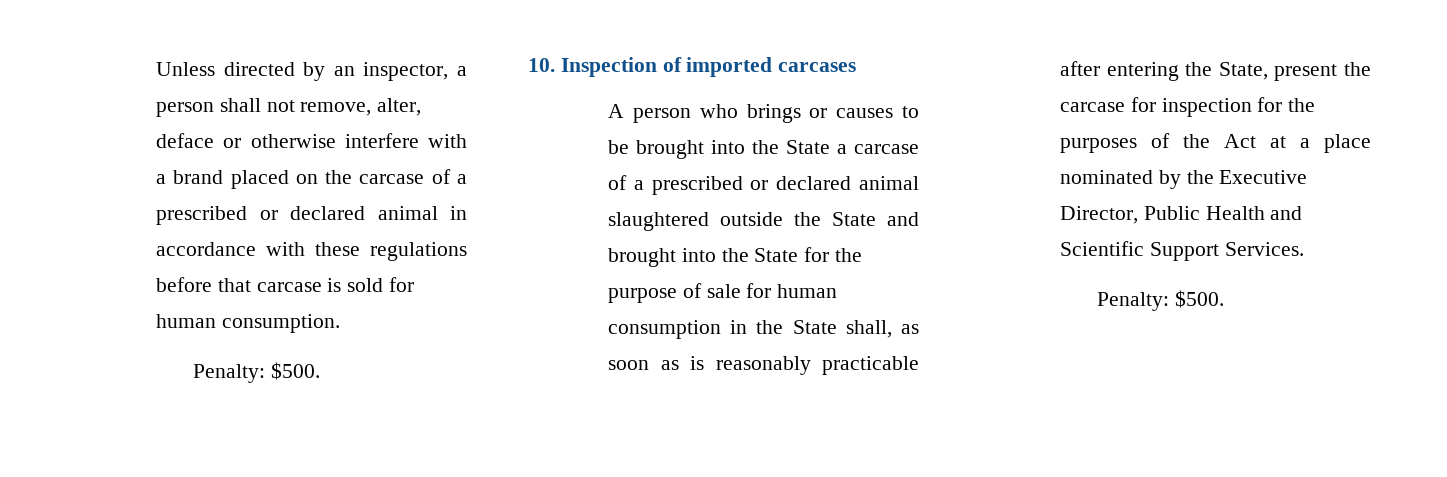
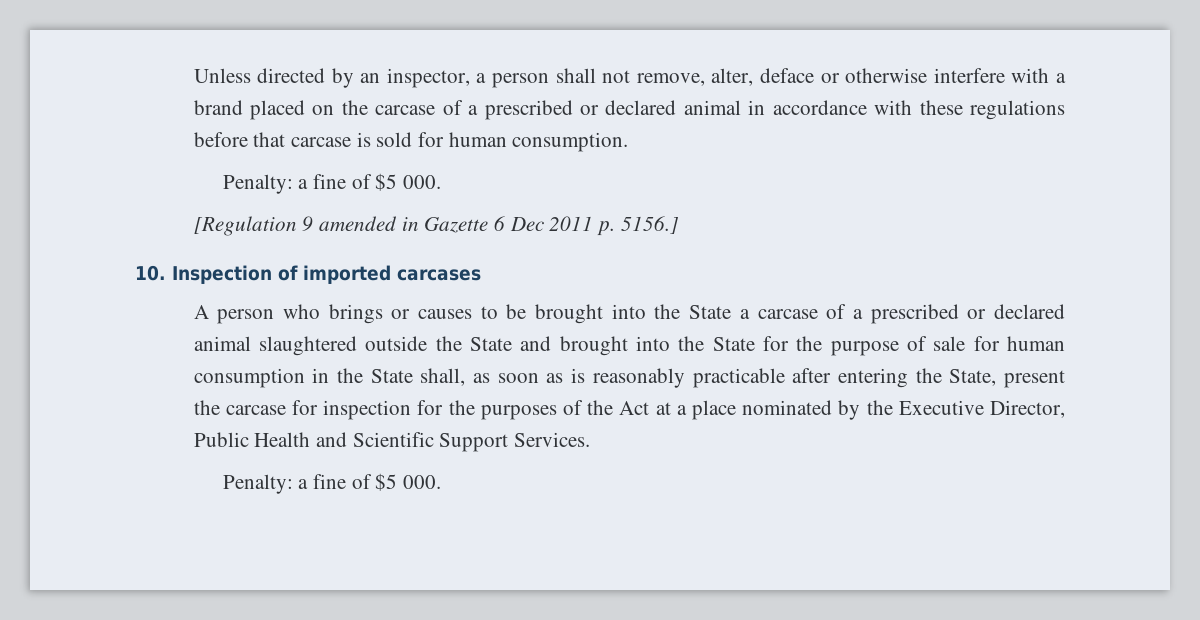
  Unless directed by an inspector, a person shall not remove, alter, deface or otherwise interfere with a brand placed on the carcase of a prescribed or declared animal in accordance with these regulations before that carcase is sold for human consumption.
- Penalty: $500.
+ Penalty: a fine of $5 000.
+ [Regulation 9 amended in Gazette 6 Dec 2011 p. 5156.]
  A person who brings or causes to be brought into the State a carcase of a prescribed or declared animal slaughtered outside the State and brought into the State for the purpose of sale for human consumption in the State shall, as soon as is reasonably practicable after entering the State, present the carcase for inspection for the purposes of the Act at a place nominated by the Executive Director, Public Health and Scientific Support Services.
- Penalty: $500.
+ Penalty: a fine of $5 000.

